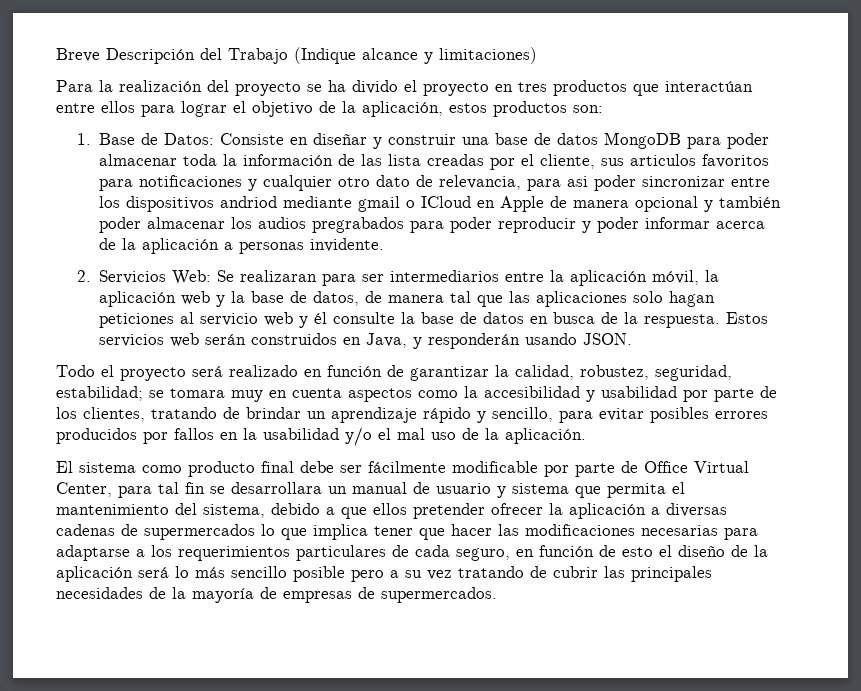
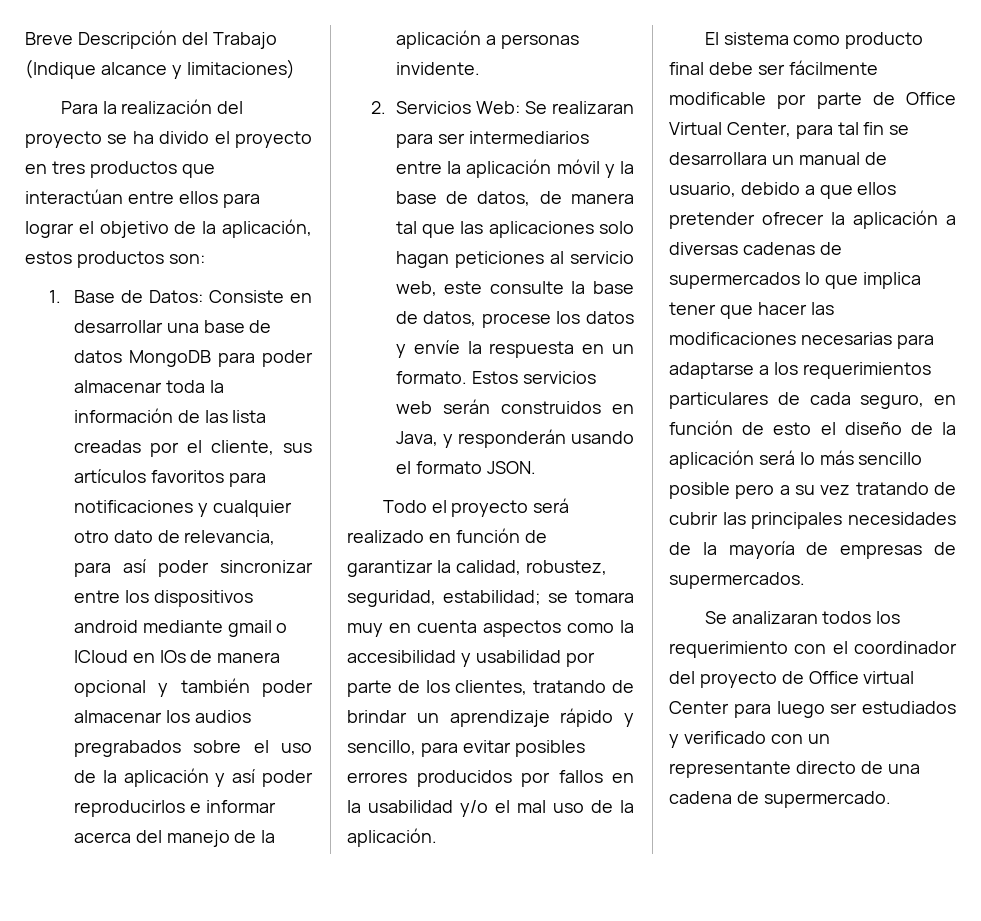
- Consiste en diseñar y construir una base de datos MongoDB para poder almacenar toda la información de las lista creadas por el cliente, sus articulos favoritos para notificaciones y cualquier otro dato de relevancia, para asi poder sincronizar entre los dispositivos andriod mediante gmail o ICloud en Apple de manera opcional y también poder almacenar los audios pregrabados para poder reproducir y poder informar acerca de la aplicación a personas invidente.
+ Consiste en desarrollar una base de datos MongoDB para poder almacenar toda la información de las lista creadas por el cliente, sus artículos favoritos para notificaciones y cualquier otro dato de relevancia, para así poder sincronizar entre los dispositivos android mediante gmail o ICloud en IOs de manera opcional y también poder almacenar los audios pregrabados sobre el uso de la aplicación y así poder reproducirlos e informar acerca del manejo de la aplicación a personas invidente.
- 2. Servicios Web: Se realizaran para ser intermediarios entre la aplicación móvil, la aplicación web y la base de datos, de manera tal que las aplicaciones solo hagan peticiones al servicio web y él consulte la base de datos en busca de la respuesta.
+ 2. Servicios Web: Se realizaran para ser intermediarios entre la aplicación móvil y la base de datos, de manera tal que las aplicaciones solo hagan peticiones al servicio web, este consulte la base de datos, procese los datos y envíe la respuesta en un formato.
- Estos servicios web serán construidos en Java, y responderán usando JSON.
+ Estos servicios web serán construidos en Java, y responderán usando el formato JSON.
- El sistema como producto final debe ser fácilmente modificable por parte de Office Virtual Center, para tal fin se desarrollara un manual de usuario y sistema que permita el mantenimiento del sistema, debido a que ellos pretender ofrecer la aplicación a diversas cadenas de supermercados lo que implica tener que hacer las modificaciones necesarias para adaptarse a los requerimientos particulares de cada seguro, en función de esto el diseño de la aplicación será lo más sencillo posible pero a su vez tratando de cubrir las principales necesidades de la mayoría de empresas de supermercados.
+ El sistema como producto final debe ser fácilmente modificable por parte de Office Virtual Center, para tal fin se desarrollara un manual de usuario, debido a que ellos pretender ofrecer la aplicación a diversas cadenas de supermercados lo que implica tener que hacer las modificaciones necesarias para adaptarse a los requerimientos particulares de cada seguro, en función de esto el diseño de la aplicación será lo más sencillo posible pero a su vez tratando de cubrir las principales necesidades de la mayoría de empresas de supermercados.
+ Se analizaran todos los requerimiento con el coordinador del proyecto de Office virtual Center para luego ser estudiados y verificado con un representante directo de una cadena de supermercado.

